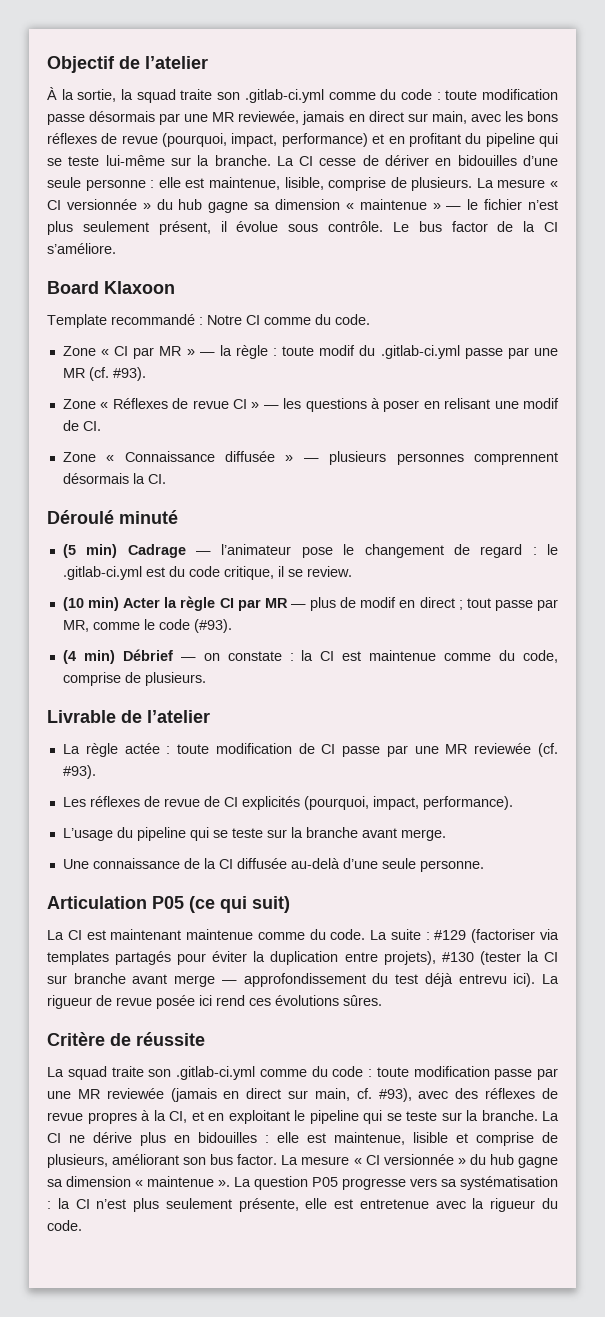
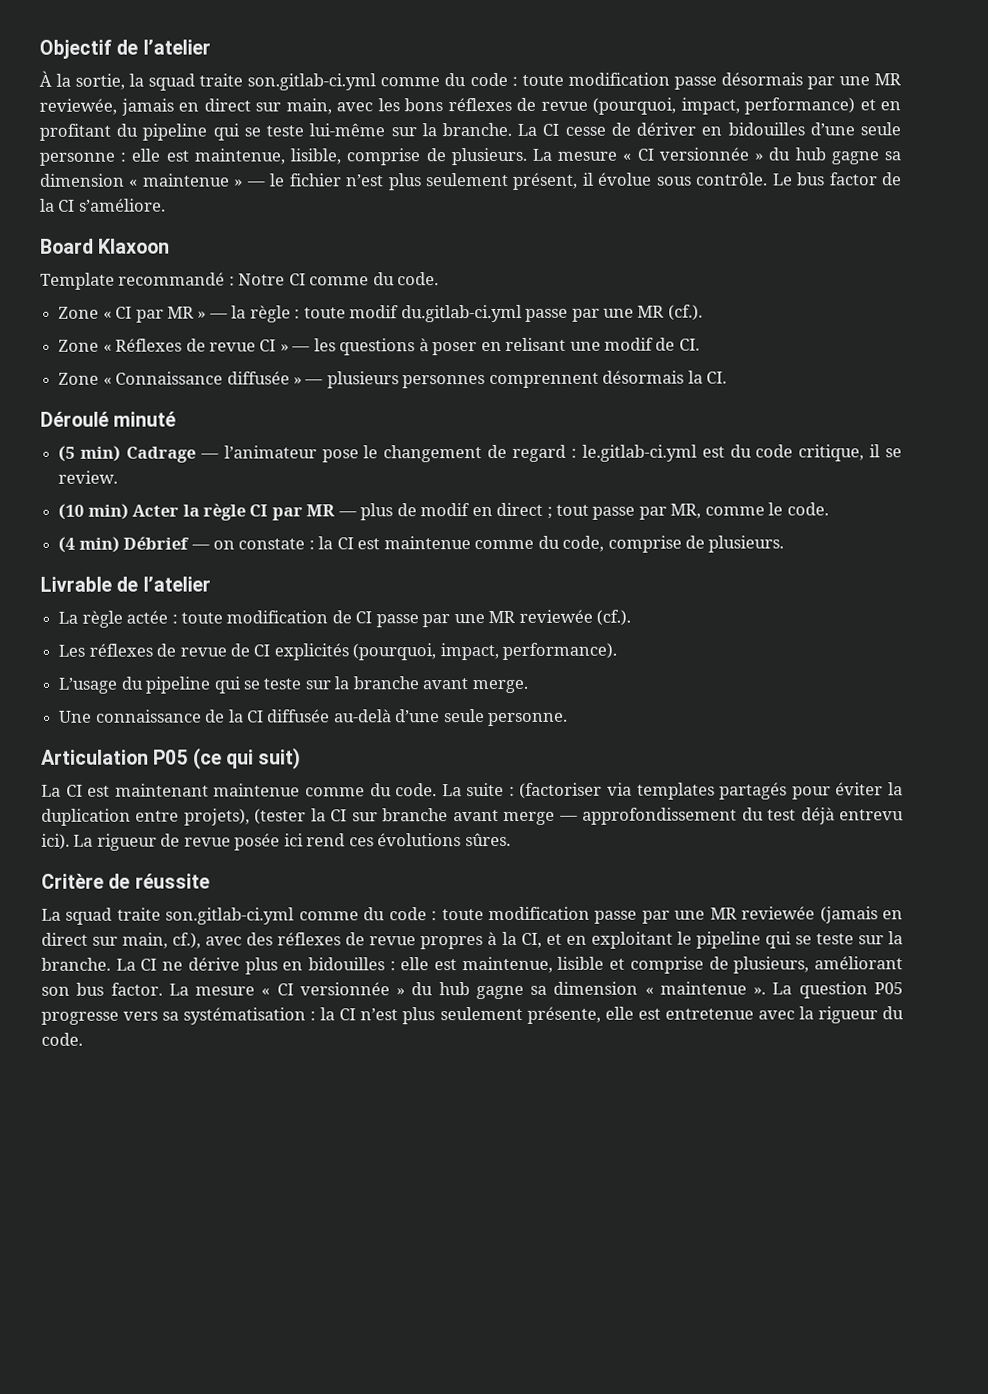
- À la sortie, la squad traite son .gitlab-ci.yml comme du code : toute modification passe désormais par une MR reviewée, jamais en direct sur main, avec les bons réflexes de revue (pourquoi, impact, performance) et en profitant du pipeline qui se teste lui-même sur la branche.
+ À la sortie, la squad traite son.gitlab-ci.yml comme du code : toute modification passe désormais par une MR reviewée, jamais en direct sur main, avec les bons réflexes de revue (pourquoi, impact, performance) et en profitant du pipeline qui se teste lui-même sur la branche.
- Zone « CI par MR » — la règle : toute modif du .gitlab-ci.yml passe par une MR (cf. #93).
+ Zone « CI par MR » — la règle : toute modif du.gitlab-ci.yml passe par une MR (cf.).
- (5 min) Cadrage — l’animateur pose le changement de regard : le .gitlab-ci.yml est du code critique, il se review.
+ (5 min) Cadrage — l’animateur pose le changement de regard : le.gitlab-ci.yml est du code critique, il se review.
- (10 min) Acter la règle CI par MR — plus de modif en direct ; tout passe par MR, comme le code (#93).
+ (10 min) Acter la règle CI par MR — plus de modif en direct ; tout passe par MR, comme le code.
- La règle actée : toute modification de CI passe par une MR reviewée (cf. #93).
+ La règle actée : toute modification de CI passe par une MR reviewée (cf.).
- La suite : #129 (factoriser via templates partagés pour éviter la duplication entre projets), #130 (tester la CI sur branche avant merge — approfondissement du test déjà entrevu ici).
+ La suite : (factoriser via templates partagés pour éviter la duplication entre projets), (tester la CI sur branche avant merge — approfondissement du test déjà entrevu ici).
- La squad traite son .gitlab-ci.yml comme du code : toute modification passe par une MR reviewée (jamais en direct sur main, cf. #93), avec des réflexes de revue propres à la CI, et en exploitant le pipeline qui se teste sur la branche.
+ La squad traite son.gitlab-ci.yml comme du code : toute modification passe par une MR reviewée (jamais en direct sur main, cf.), avec des réflexes de revue propres à la CI, et en exploitant le pipeline qui se teste sur la branche.

